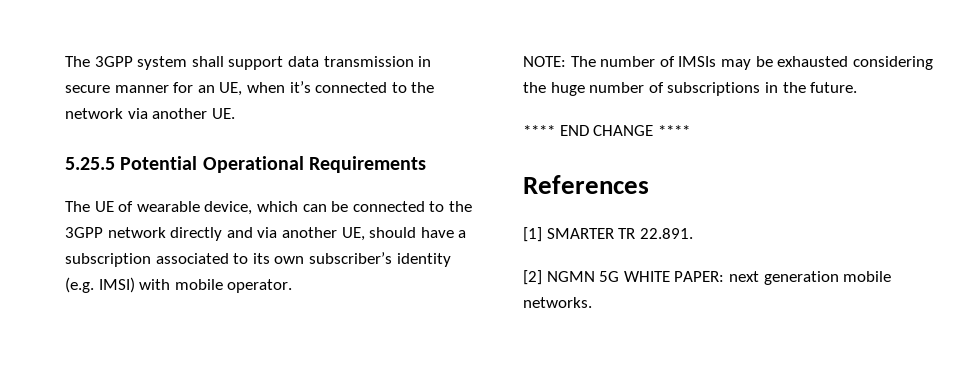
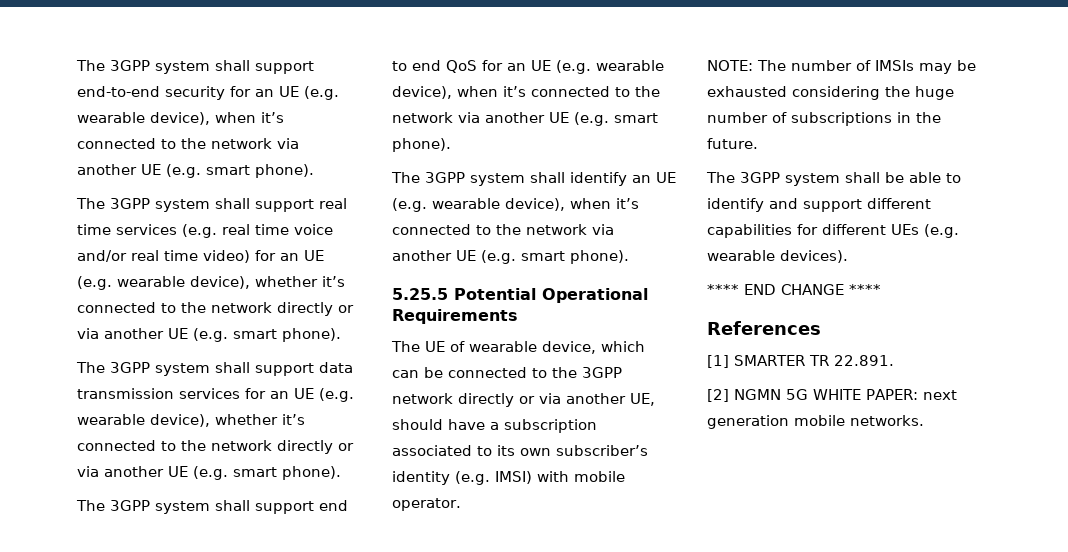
- The 3GPP system shall support data transmission in secure manner for an UE, when it’s connected to the network via another UE.
+ The 3GPP system shall support end-to-end security for an UE (e.g. wearable device), when it’s connected to the network via another UE (e.g. smart phone).
+ The 3GPP system shall support real time services (e.g. real time voice and/or real time video) for an UE (e.g. wearable device), whether it’s connected to the network directly or via another UE (e.g. smart phone).
+ The 3GPP system shall support data transmission services for an UE (e.g. wearable device), whether it’s connected to the network directly or via another UE (e.g. smart phone).
+ The 3GPP system shall support end to end QoS for an UE (e.g. wearable device), when it’s connected to the network via another UE (e.g. smart phone).
+ The 3GPP system shall identify an UE (e.g. wearable device), when it’s connected to the network via another UE (e.g. smart phone).
- The UE of wearable device, which can be connected to the 3GPP network directly and via another UE, should have a subscription associated to its own subscriber’s identity (e.g. IMSI) with mobile operator.
+ The UE of wearable device, which can be connected to the 3GPP network directly or via another UE, should have a subscription associated to its own subscriber’s identity (e.g. IMSI) with mobile operator.
+ The 3GPP system shall be able to identify and support different capabilities for different UEs (e.g. wearable devices).

